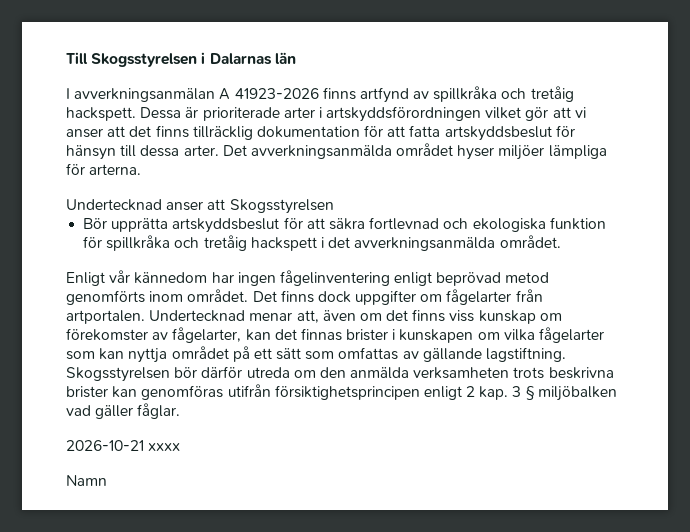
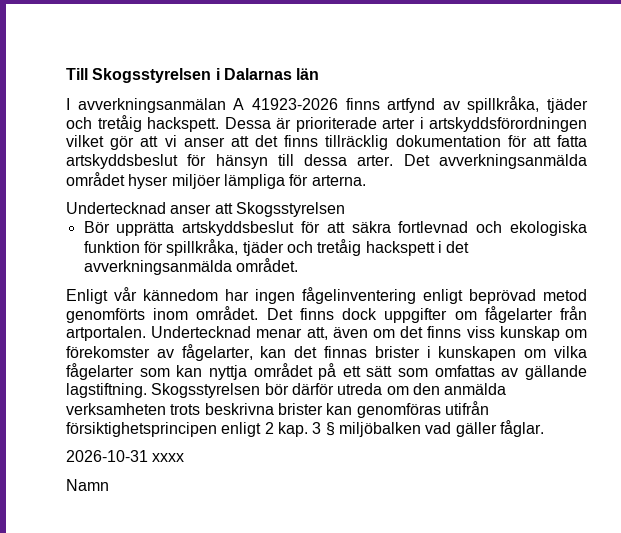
- I avverkningsanmälan A 41923-2026 finns artfynd av spillkråka och tretåig hackspett.
+ I avverkningsanmälan A 41923-2026 finns artfynd av spillkråka, tjäder och tretåig hackspett.
- Bör upprätta artskyddsbeslut för att säkra fortlevnad och ekologiska funktion för spillkråka och tretåig hackspett i det avverkningsanmälda området.
+ Bör upprätta artskyddsbeslut för att säkra fortlevnad och ekologiska funktion för spillkråka, tjäder och tretåig hackspett i det avverkningsanmälda området.
- 2026-10-21 xxxx
+ 2026-10-31 xxxx

